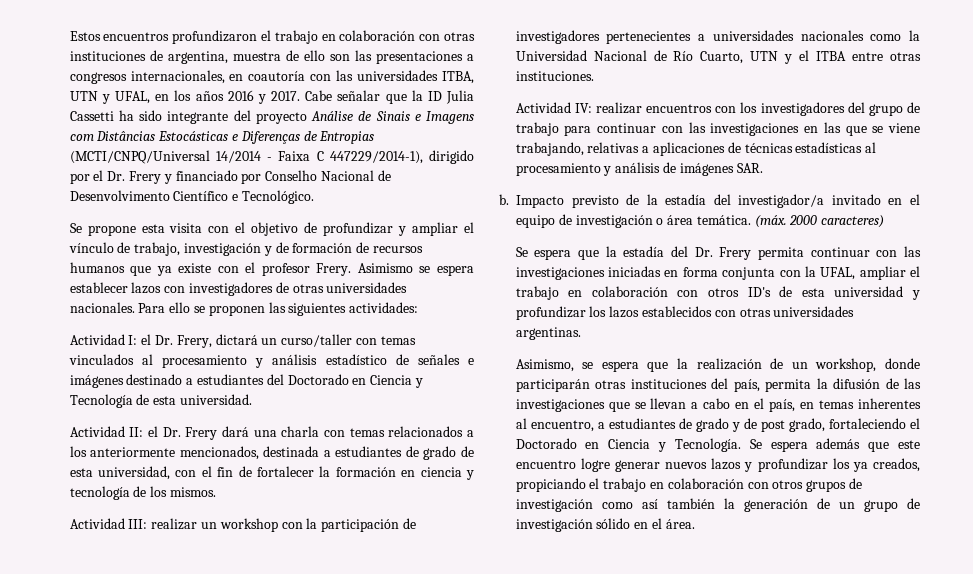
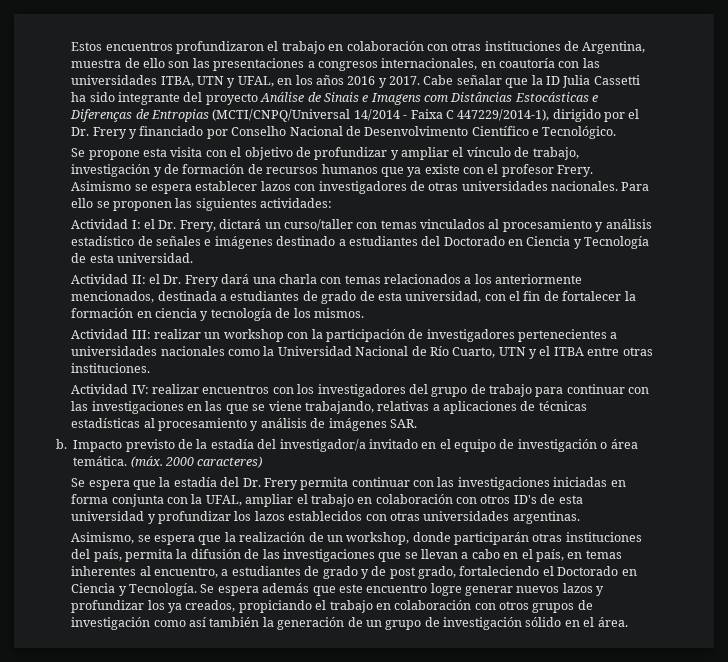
- Estos encuentros profundizaron el trabajo en colaboración con otras instituciones de argentina, muestra de ello son las presentaciones a congresos internacionales, en coautoría con las universidades ITBA, UTN y UFAL, en los años 2016 y 2017.
+ Estos encuentros profundizaron el trabajo en colaboración con otras instituciones de Argentina, muestra de ello son las presentaciones a congresos internacionales, en coautoría con las universidades ITBA, UTN y UFAL, en los años 2016 y 2017.

